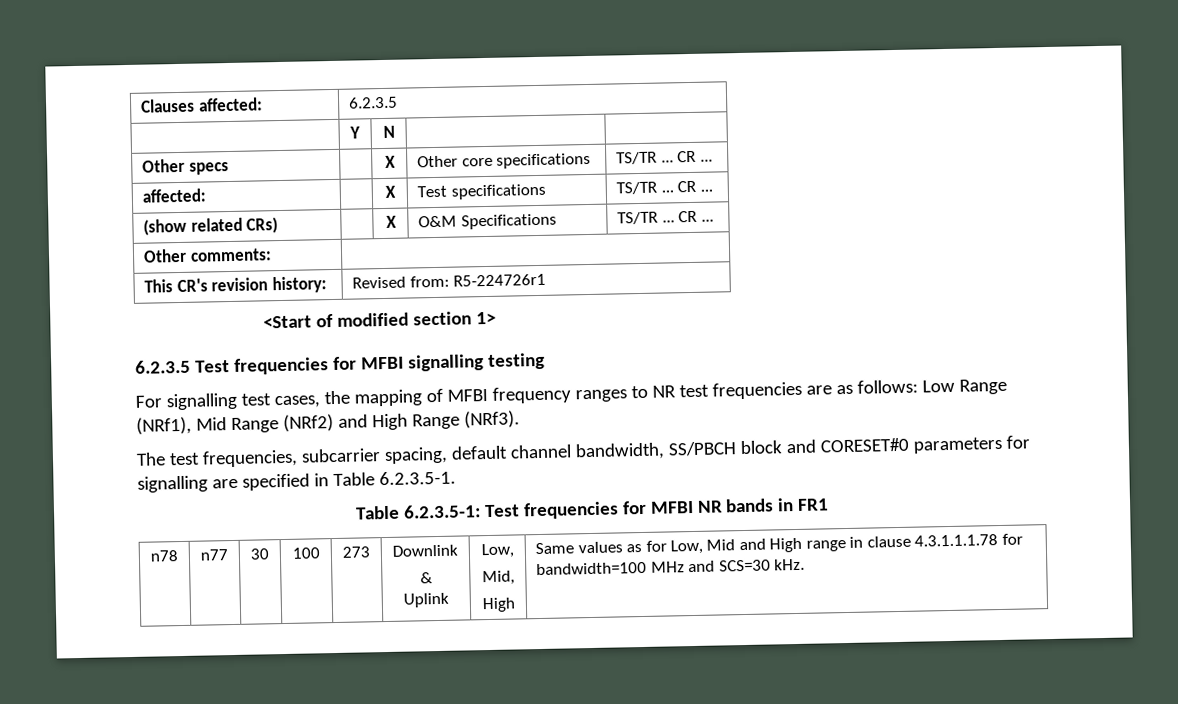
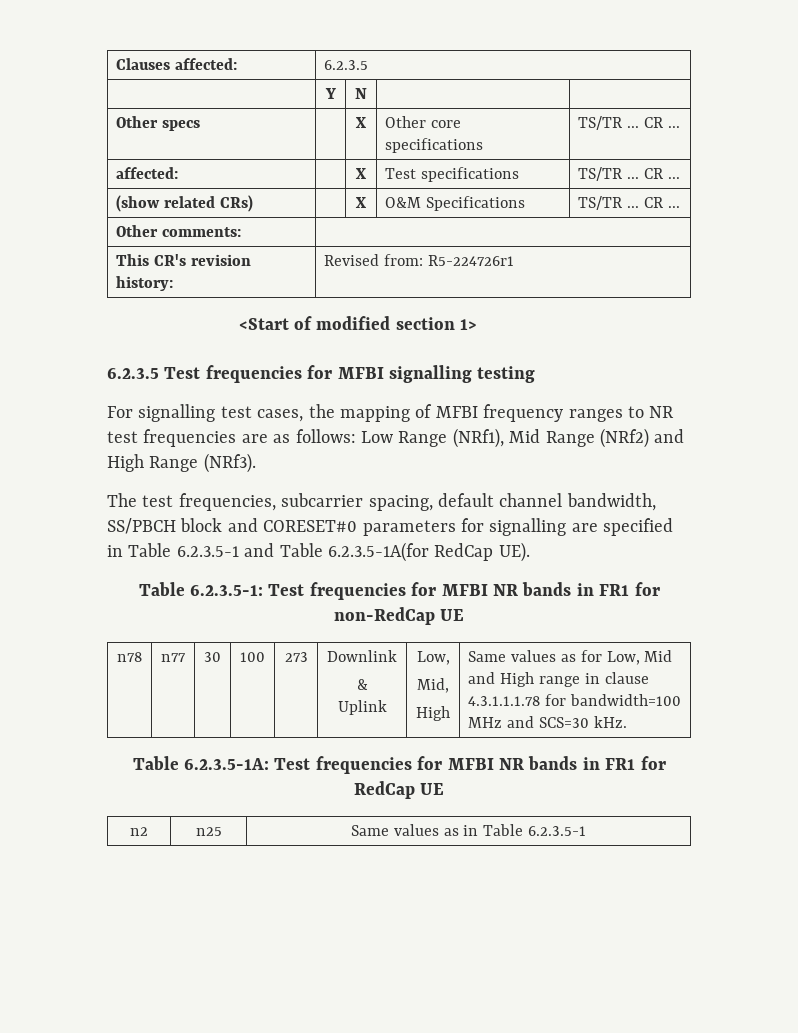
- The test frequencies, subcarrier spacing, default channel bandwidth, SS/PBCH block and CORESET#0 parameters for signalling are specified in Table 6.2.3.5-1.
+ The test frequencies, subcarrier spacing, default channel bandwidth, SS/PBCH block and CORESET#0 parameters for signalling are specified in Table 6.2.3.5-1 and Table 6.2.3.5-1A(for RedCap UE).
- Table 6.2.3.5-1: Test frequencies for MFBI NR bands in FR1
+ Table 6.2.3.5-1: Test frequencies for MFBI NR bands in FR1 for non-RedCap UE
+ Table 6.2.3.5-1A: Test frequencies for MFBI NR bands in FR1 for RedCap UE
+ n2 | n25 | Same values as in Table 6.2.3.5-1

